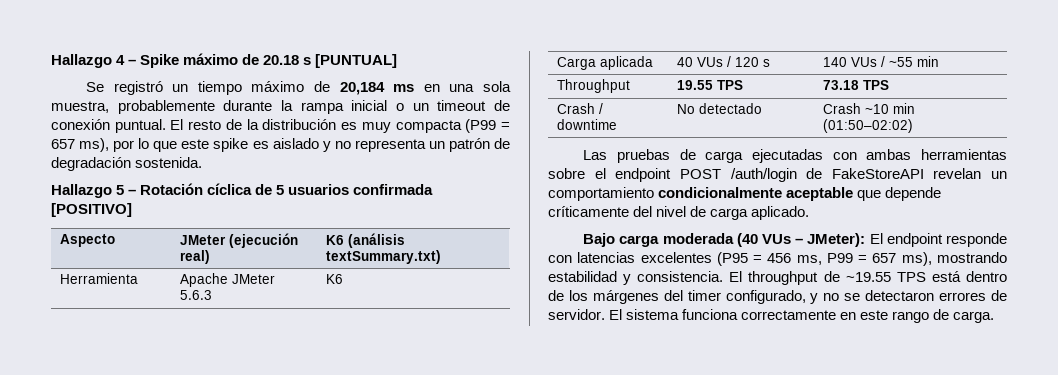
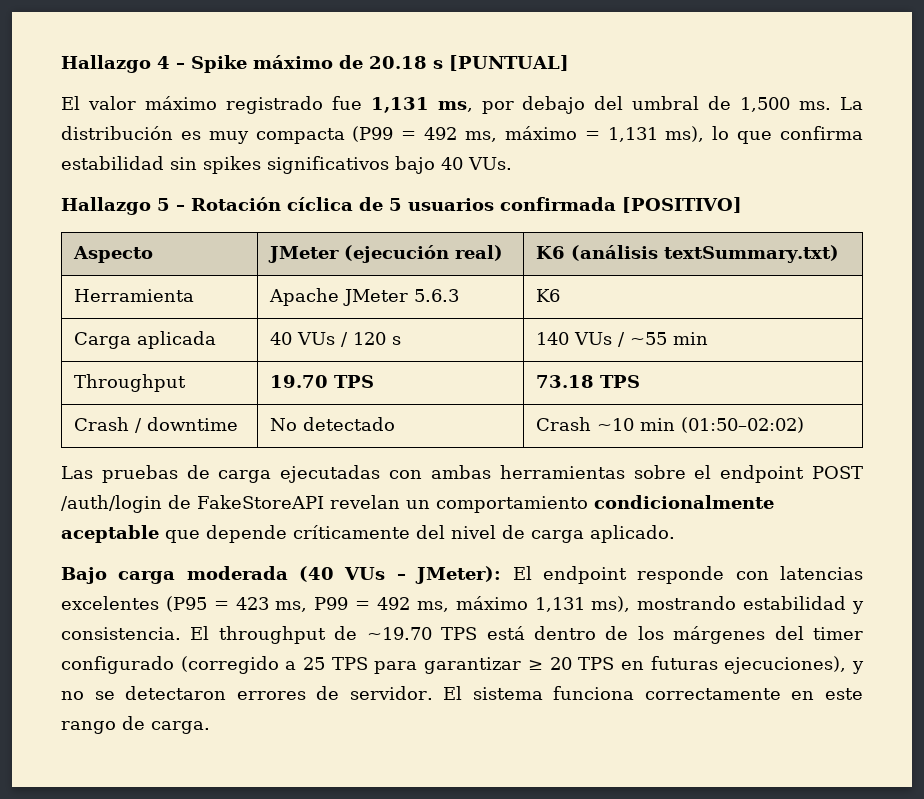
- Se registró un tiempo máximo de 20,184 ms en una sola muestra, probablemente durante la rampa inicial o un timeout de conexión puntual. El resto de la distribución es muy compacta (P99 = 657 ms), por lo que este spike es aislado y no representa un patrón de degradación sostenida.
+ El valor máximo registrado fue 1,131 ms, por debajo del umbral de 1,500 ms. La distribución es muy compacta (P99 = 492 ms, máximo = 1,131 ms), lo que confirma estabilidad sin spikes significativos bajo 40 VUs.
- Throughput | 19.55 TPS | 73.18 TPS
+ Throughput | 19.70 TPS | 73.18 TPS
- Bajo carga moderada (40 VUs – JMeter): El endpoint responde con latencias excelentes (P95 = 456 ms, P99 = 657 ms), mostrando estabilidad y consistencia.
+ Bajo carga moderada (40 VUs – JMeter): El endpoint responde con latencias excelentes (P95 = 423 ms, P99 = 492 ms, máximo 1,131 ms), mostrando estabilidad y consistencia.
- El throughput de ~19.55 TPS está dentro de los márgenes del timer configurado, y no se detectaron errores de servidor.
+ El throughput de ~19.70 TPS está dentro de los márgenes del timer configurado (corregido a 25 TPS para garantizar ≥ 20 TPS en futuras ejecuciones), y no se detectaron errores de servidor.

